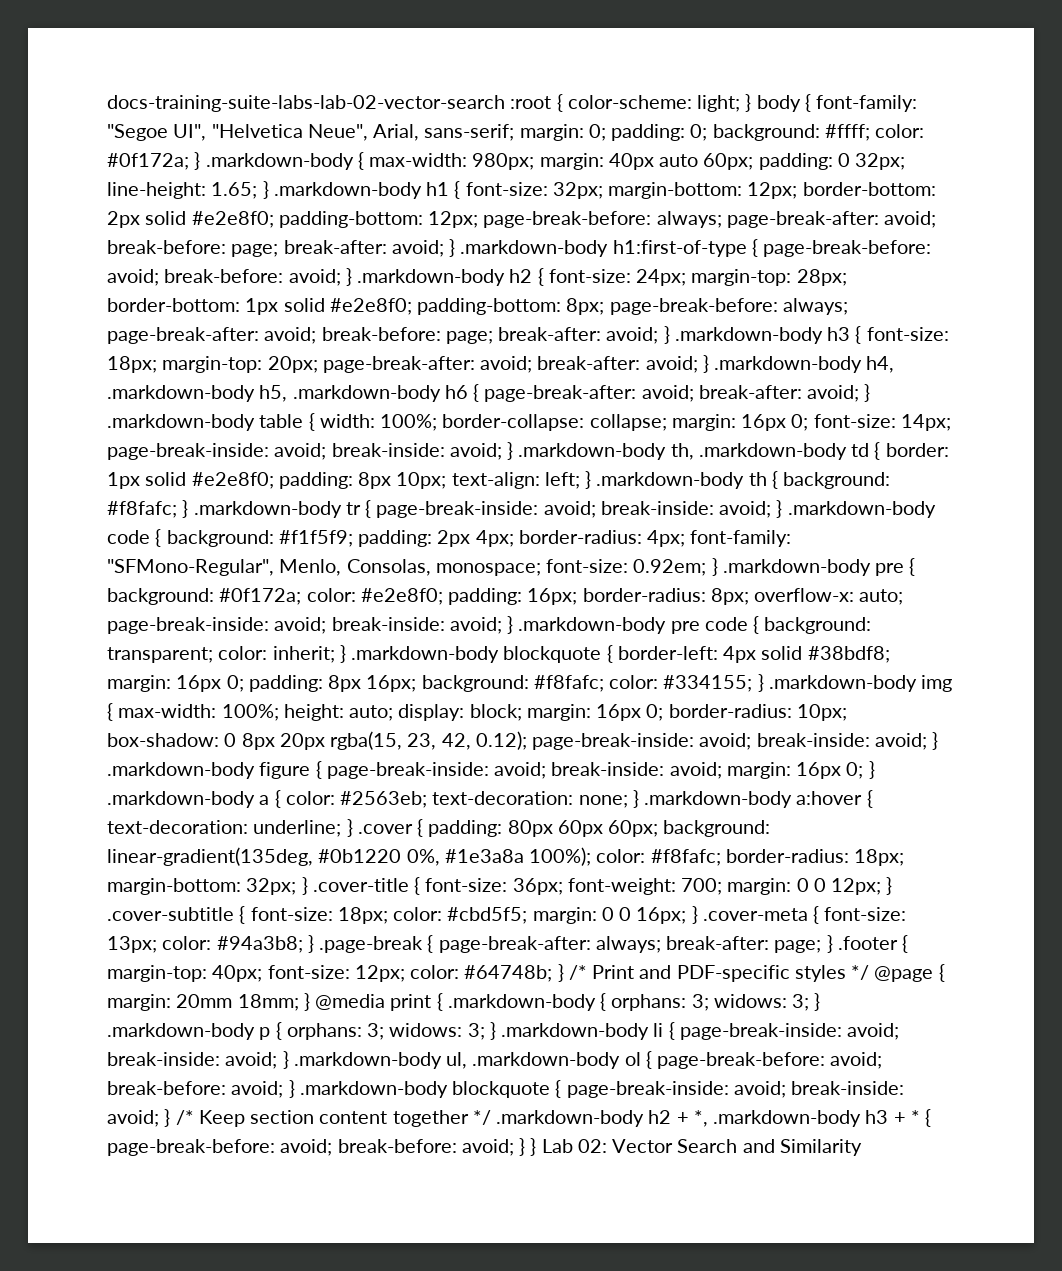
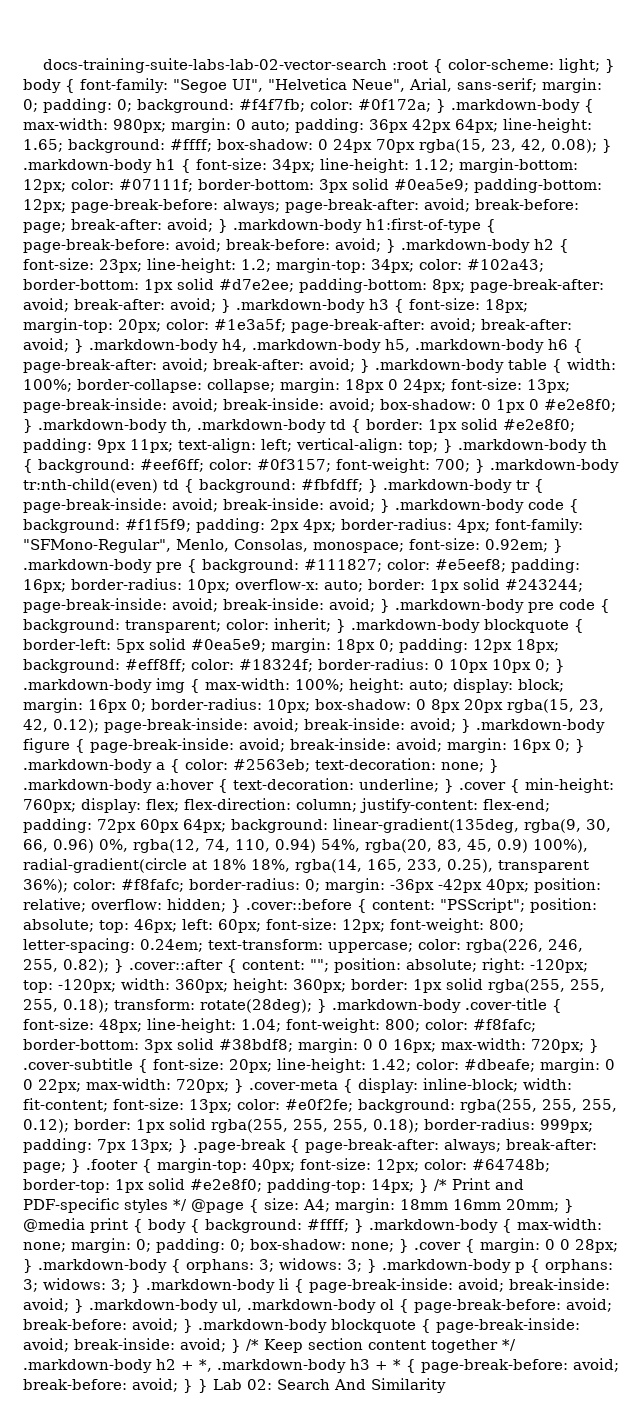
- #ffff;
+ #f4f7fb;
- 40px auto 60px; padding: 0 32px; line-height: 1.65;
+ 0 auto; padding: 36px 42px 64px; line-height: 1.65; background: #ffff; box-shadow: 0 24px 70px rgba(15, 23, 42, 0.08);
- 32px; margin-bottom: 12px; border-bottom: 2px solid #e2e8f0;
+ 34px; line-height: 1.12; margin-bottom: 12px; color: #07111f; border-bottom: 3px solid #0ea5e9;
- 24px; margin-top: 28px;
+ 23px; line-height: 1.2; margin-top: 34px; color: #102a43;
- border-bottom: 1px solid #e2e8f0;
+ border-bottom: 1px solid #d7e2ee;
- 8px; page-break-before: always; page-break-after: avoid; break-before: page;
+ 8px; page-break-after: avoid;
+ color: #1e3a5f;
- 16px 0; font-size: 14px; page-break-inside: avoid; break-inside: avoid;
+ 18px 0 24px; font-size: 13px; page-break-inside: avoid; break-inside: avoid; box-shadow: 0 1px 0 #e2e8f0;
- 8px 10px; text-align: left;
+ 9px 11px; text-align: left; vertical-align: top;
- } .markdown-body th { background: #f8fafc;
+ } .markdown-body th { background: #eef6ff; color: #0f3157; font-weight: 700; } .markdown-body tr:nth-child(even) td { background: #fbfdff;
- #0f172a; color: #e2e8f0;
+ #111827; color: #e5eef8;
- 16px; border-radius: 8px;
+ 16px; border-radius: 10px;
+ border: 1px solid #243244;
- 4px solid #38bdf8; margin: 16px 0; padding: 8px 16px; background: #f8fafc; color: #334155;
+ 5px solid #0ea5e9; margin: 18px 0; padding: 12px 18px; background: #eff8ff; color: #18324f; border-radius: 0 10px 10px 0;
- } .cover { padding: 80px 60px 60px; background: linear-gradient(135deg, #0b1220 0%, #1e3a8a 100%); color: #f8fafc; border-radius: 18px; margin-bottom: 32px; } .cover-title { font-size: 36px; font-weight: 700; margin: 0 0 12px; } .cover-subtitle { font-size: 18px; color: #cbd5f5; margin: 0 0 16px; } .cover-meta { font-size: 13px; color: #94a3b8;
+ } .cover { min-height: 760px; display: flex; flex-direction: column; justify-content: flex-end; padding: 72px 60px 64px; background: linear-gradient(135deg, rgba(9, 30, 66, 0.96) 0%, rgba(12, 74, 110, 0.94) 54%, rgba(20, 83, 45, 0.9) 100%), radial-gradient(circle at 18% 18%, rgba(14, 165, 233, 0.25), transparent 36%); color: #f8fafc; border-radius: 0; margin: -36px -42px 40px; position: relative; overflow: hidden; } .cover::before { content: "PSScript"; position: absolute; top: 46px; left: 60px; font-size: 12px; font-weight: 800; letter-spacing: 0.24em; text-transform: uppercase; color: rgba(226, 246, 255, 0.82); } .cover::after { content: ""; position: absolute; right: -120px; top: -120px; width: 360px; height: 360px; border: 1px solid rgba(255, 255, 255, 0.18); transform: rotate(28deg); } .markdown-body .cover-title { font-size: 48px; line-height: 1.04; font-weight: 800; color: #f8fafc; border-bottom: 3px solid #38bdf8; margin: 0 0 16px; max-width: 720px; } .cover-subtitle { font-size: 20px; line-height: 1.42; color: #dbeafe; margin: 0 0 22px; max-width: 720px; } .cover-meta { display: inline-block; width: fit-content; font-size: 13px; color: #e0f2fe; background: rgba(255, 255, 255, 0.12); border: 1px solid rgba(255, 255, 255, 0.18); border-radius: 999px; padding: 7px 13px;
+ border-top: 1px solid #e2e8f0; padding-top: 14px;
- } /* Print and PDF-specific styles */ @page { margin: 20mm 18mm; } @media print { .markdown-body { orphans:
+ } /* Print and PDF-specific styles */ @page { size: A4; margin: 18mm 16mm 20mm; } @media print { body { background: #ffff; } .markdown-body { max-width: none; margin: 0; padding: 0; box-shadow: none; } .cover { margin: 0 0 28px; } .markdown-body { orphans:
- Vector Search and Similarity
+ Search And Similarity

